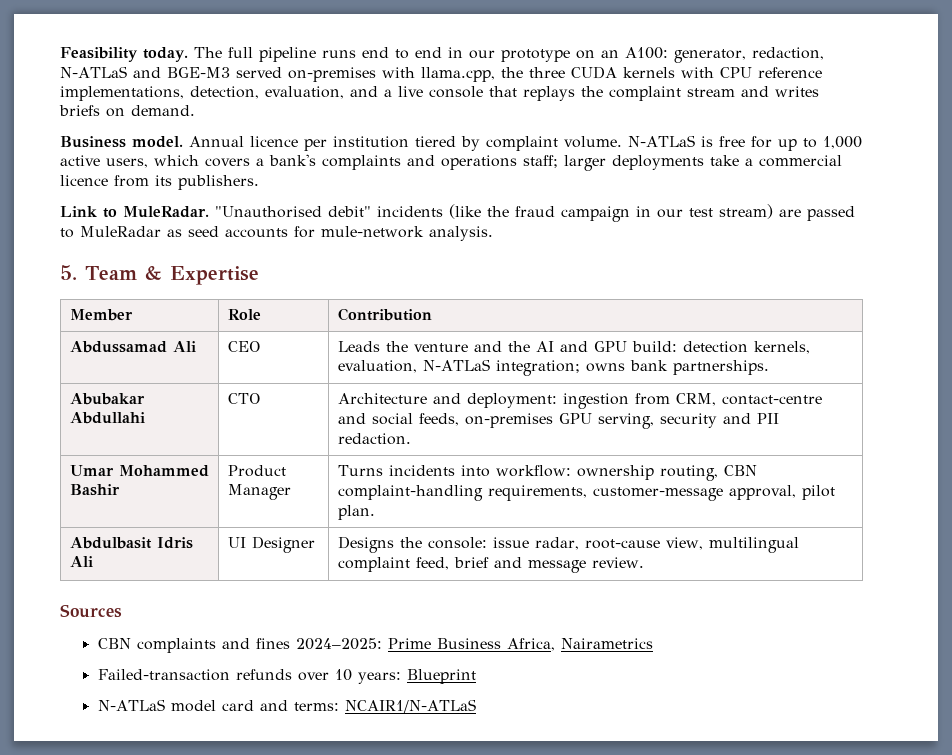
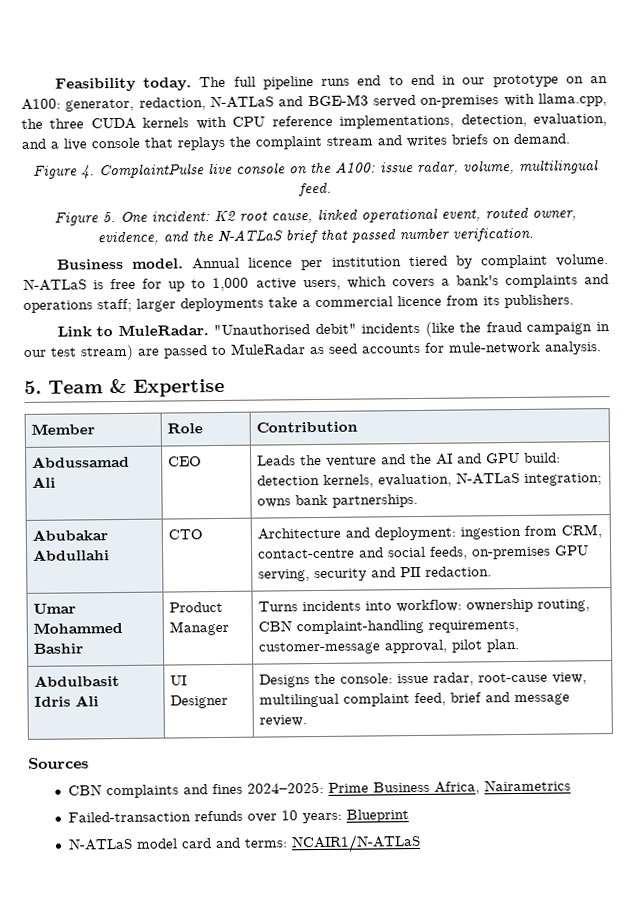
+ Figure 4. ComplaintPulse live console on the A100: issue radar, volume, multilingual feed.
+ Figure 5. One incident: K2 root cause, linked operational event, routed owner, evidence, and the N-ATLaS brief that passed number verification.

